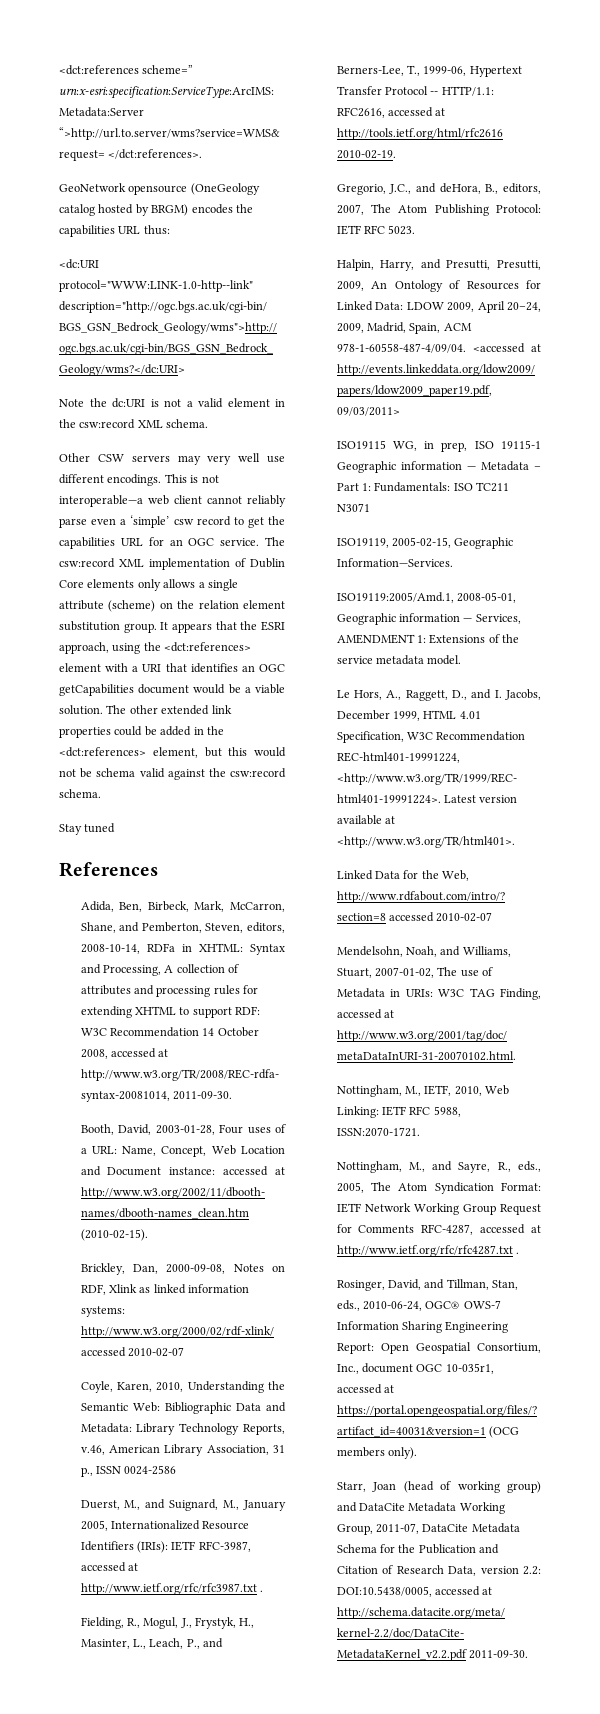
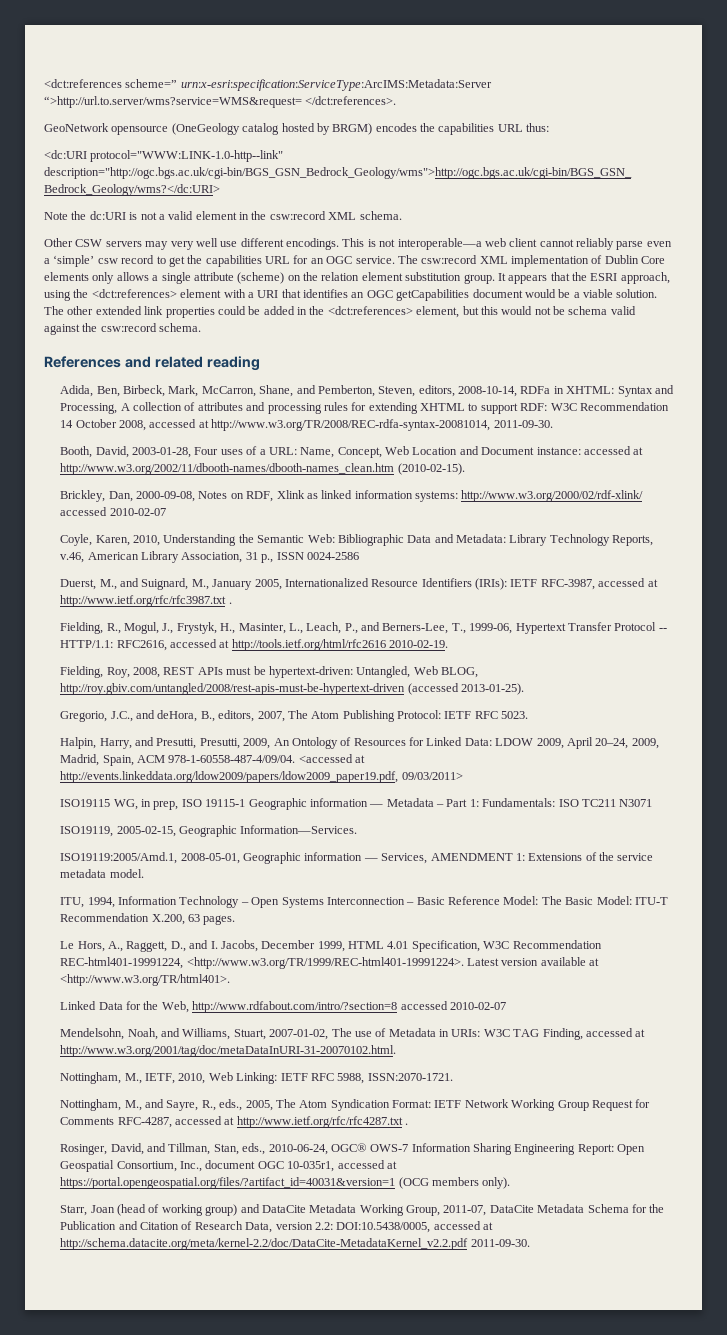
- Stay tuned
- References
+ References and related reading
+ Fielding, Roy, 2008, REST APIs must be hypertext-driven: Untangled, Web BLOG, http://roy.gbiv.com/untangled/2008/rest-apis-must-be-hypertext-driven (accessed 2013-01-25).
+ ITU, 1994, Information Technology – Open Systems Interconnection – Basic Reference Model: The Basic Model: ITU-T Recommendation X.200, 63 pages.

